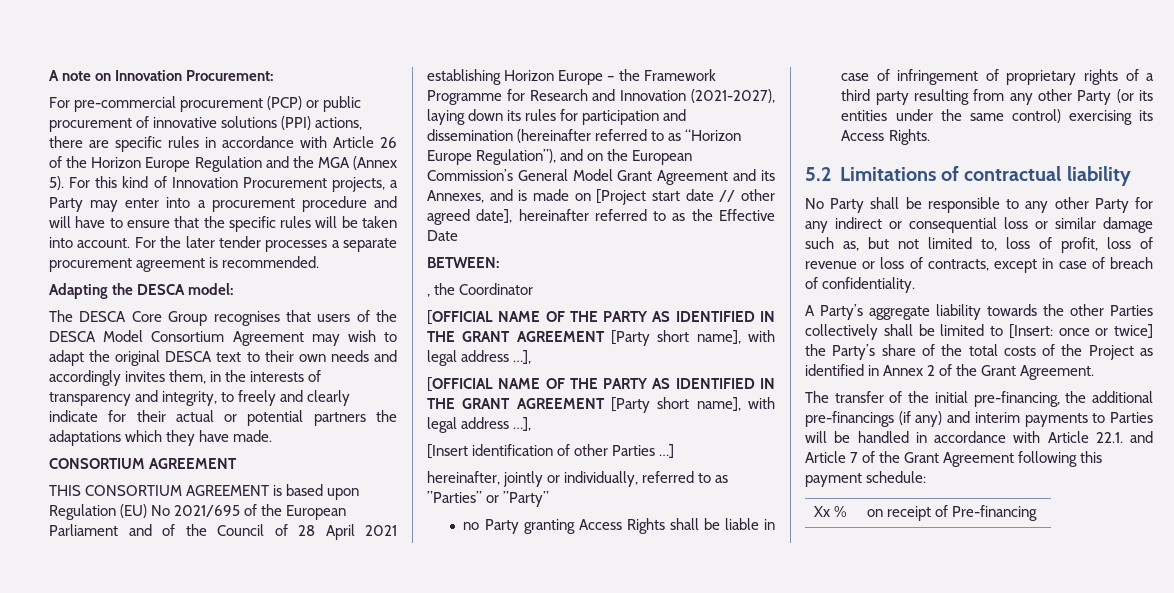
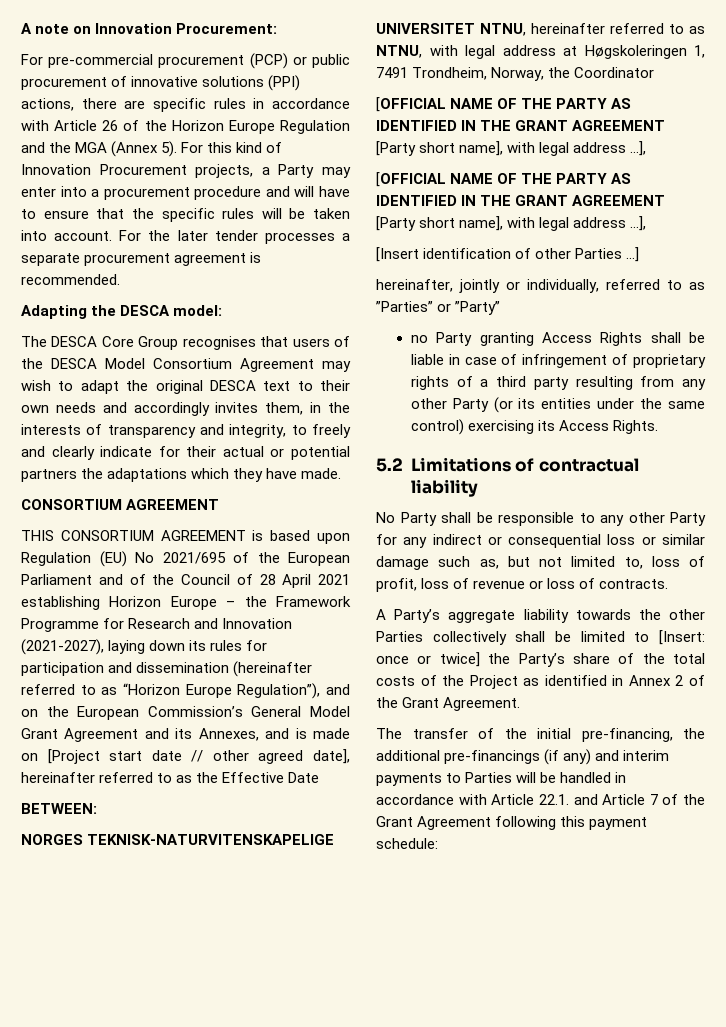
- , the Coordinator
+ NORGES TEKNISK-NATURVITENSKAPELIGE UNIVERSITET NTNU, hereinafter referred to as NTNU, with legal address at Høgskoleringen 1, 7491 Trondheim, Norway, the Coordinator
- No Party shall be responsible to any other Party for any indirect or consequential loss or similar damage such as, but not limited to, loss of profit, loss of revenue or loss of contracts, except in case of breach of confidentiality.
+ No Party shall be responsible to any other Party for any indirect or consequential loss or similar damage such as, but not limited to, loss of profit, loss of revenue or loss of contracts.
- Xx % | on receipt of Pre-financing

